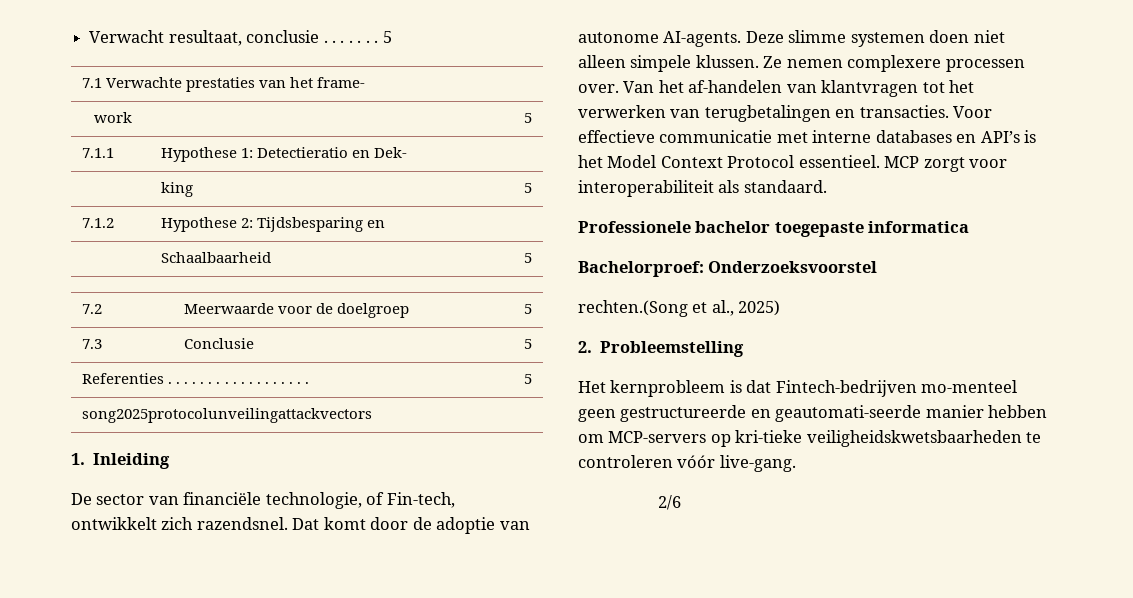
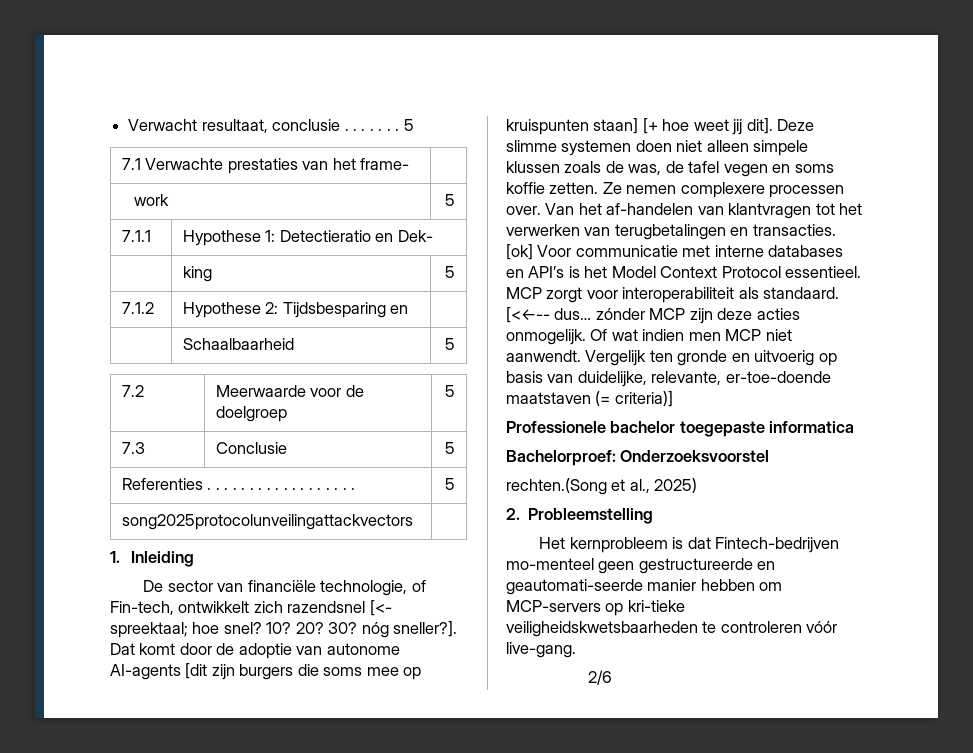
- De sector van financiële technologie, of Fin-tech, ontwikkelt zich razendsnel.
+ De sector van financiële technologie, of Fin-tech, ontwikkelt zich razendsnel [<- spreektaal; hoe snel? 10? 20? 30? nóg sneller?].
- Dat komt door de adoptie van autonome AI-agents.
+ Dat komt door de adoptie van autonome AI-agents [dit zijn burgers die soms mee op kruispunten staan] [+ hoe weet jij dit].
- Deze slimme systemen doen niet alleen simpele klussen.
+ Deze slimme systemen doen niet alleen simpele klussen zoals de was, de tafel vegen en soms koffie zetten.
- Voor effectieve communicatie met interne databases en API’s is het Model Context Protocol essentieel.
+ [ok] Voor communicatie met interne databases en API’s is het Model Context Protocol essentieel.
+ [<←-- dus… zónder MCP zijn deze acties onmogelijk. Of wat indien men MCP niet aanwendt. Vergelijk ten gronde en uitvoerig op basis van duidelijke, relevante, er-toe-doende maatstaven (= criteria)]

